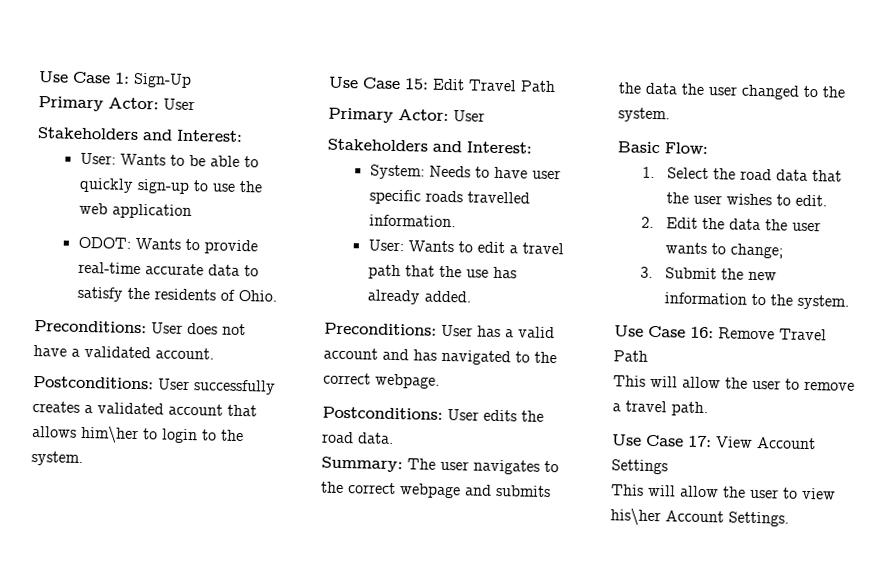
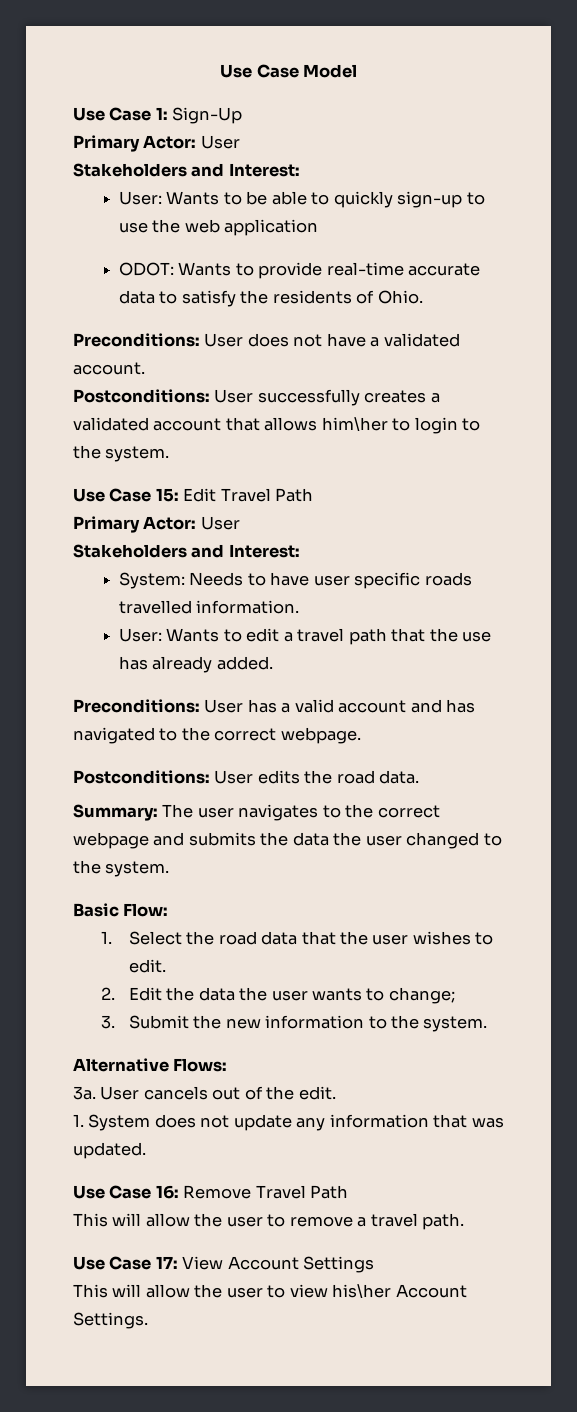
+ Use Case Model
+ Alternative Flows:
+ 3a. User cancels out of the edit.
+ 1. System does not update any information that was updated.

